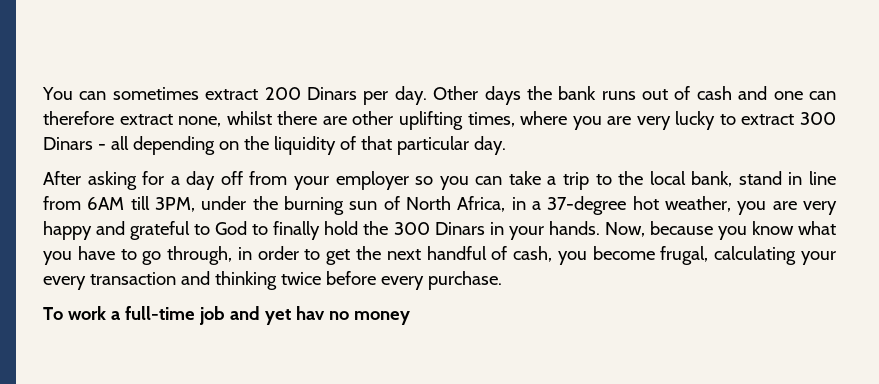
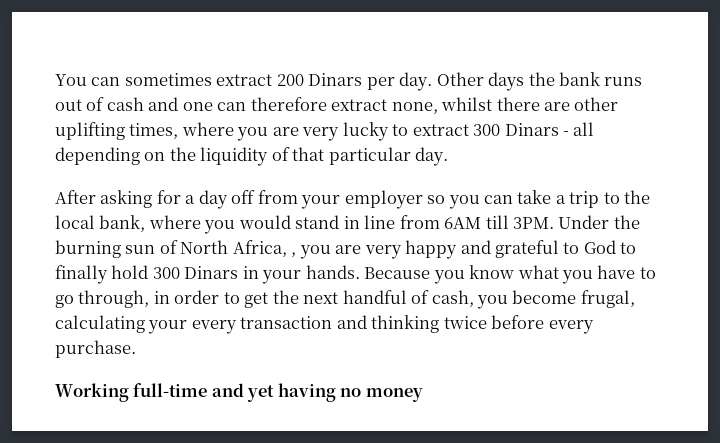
- After asking for a day off from your employer so you can take a trip to the local bank, stand in line from 6AM till 3PM, under the burning sun of North Africa, in a 37-degree hot weather, you are very happy and grateful to God to finally hold the 300 Dinars in your hands.
+ After asking for a day off from your employer so you can take a trip to the local bank, where you would stand in line from 6AM till 3PM. Under the burning sun of North Africa, , you are very happy and grateful to God to finally hold 300 Dinars in your hands.
- Now, because you know what you have to go through, in order to get the next handful of cash, you become frugal, calculating your every transaction and thinking twice before every purchase.
+ Because you know what you have to go through, in order to get the next handful of cash, you become frugal, calculating your every transaction and thinking twice before every purchase.
- To work a full-time job and yet hav no money
+ Working full-time and yet having no money

